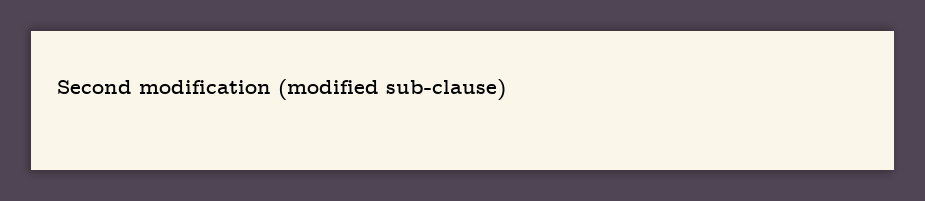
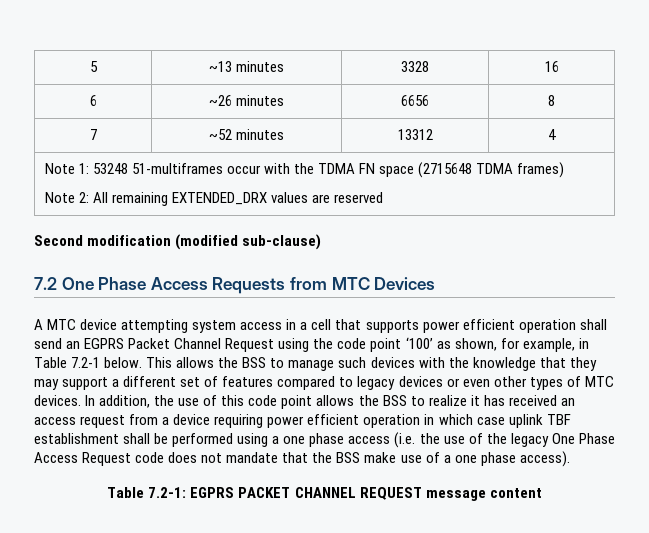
+ 5 | ~13 minutes | 3328 | 16
+ 6 | ~26 minutes | 6656 | 8
+ 7 | ~52 minutes | 13312 | 4
+ Note 1: 53248 51-multiframes occur with the TDMA FN space (2715648 TDMA frames)
+ Note 2: All remaining EXTENDED_DRX values are reserved
  Second modification (modified sub-clause)
+ 7.2 One Phase Access Requests from MTC Devices
+ A MTC device attempting system access in a cell that supports power efficient operation shall send an EGPRS Packet Channel Request using the code point ‘100’ as shown, for example, in Table 7.2-1 below. This allows the BSS to manage such devices with the knowledge that they may support a different set of features compared to legacy devices or even other types of MTC devices. In addition, the use of this code point allows the BSS to realize it has received an access request from a device requiring power efficient operation in which case uplink TBF establishment shall be performed using a one phase access (i.e. the use of the legacy One Phase Access Request code does not mandate that the BSS make use of a one phase access).
+ Table 7.2-1: EGPRS PACKET CHANNEL REQUEST message content

